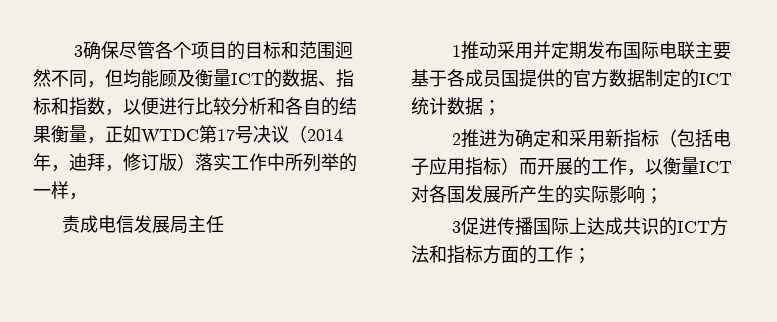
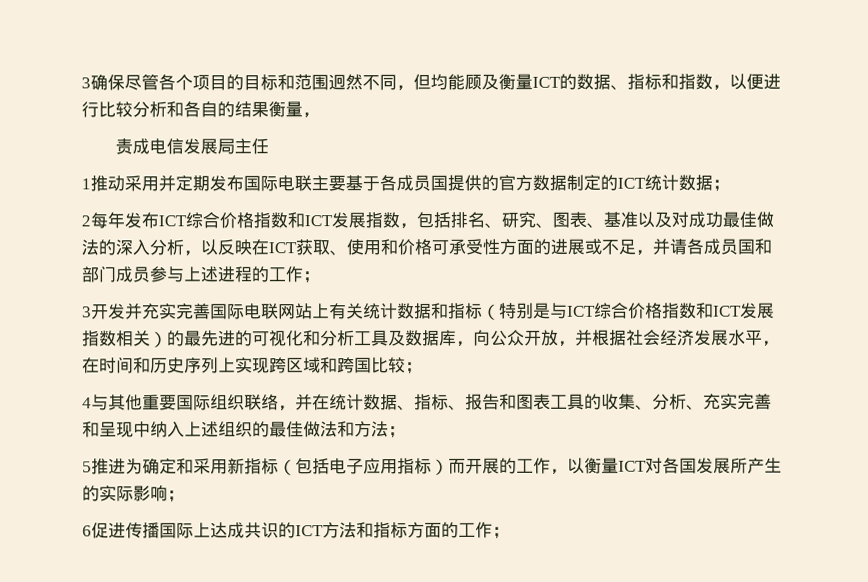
- 3确保尽管各个项目的目标和范围迥然不同，但均能顾及衡量ICT的数据、指标和指数，以便进行比较分析和各自的结果衡量，正如WTDC第17号决议（2014年，迪拜，修订版）落实工作中所列举的一样，
+ 3确保尽管各个项目的目标和范围迥然不同，但均能顾及衡量ICT的数据、指标和指数，以便进行比较分析和各自的结果衡量，
- 2推进为确定和采用新指标（包括电子应用指标）而开展的工作，以衡量ICT对各国发展所产生的实际影响；
+ 2每年发布ICT综合价格指数和ICT发展指数，包括排名、研究、图表、基准以及对成功最佳做法的深入分析，以反映在ICT获取、使用和价格可承受性方面的进展或不足，并请各成员国和部门成员参与上述进程的工作；
+ 3开发并充实完善国际电联网站上有关统计数据和指标（特别是与ICT综合价格指数和ICT发展指数相关）的最先进的可视化和分析工具及数据库，向公众开放，并根据社会经济发展水平，在时间和历史序列上实现跨区域和跨国比较；
+ 4与其他重要国际组织联络，并在统计数据、指标、报告和图表工具的收集、分析、充实完善和呈现中纳入上述组织的最佳做法和方法；
+ 5推进为确定和采用新指标（包括电子应用指标）而开展的工作，以衡量ICT对各国发展所产生的实际影响；
- 3促进传播国际上达成共识的ICT方法和指标方面的工作；
+ 6促进传播国际上达成共识的ICT方法和指标方面的工作；

